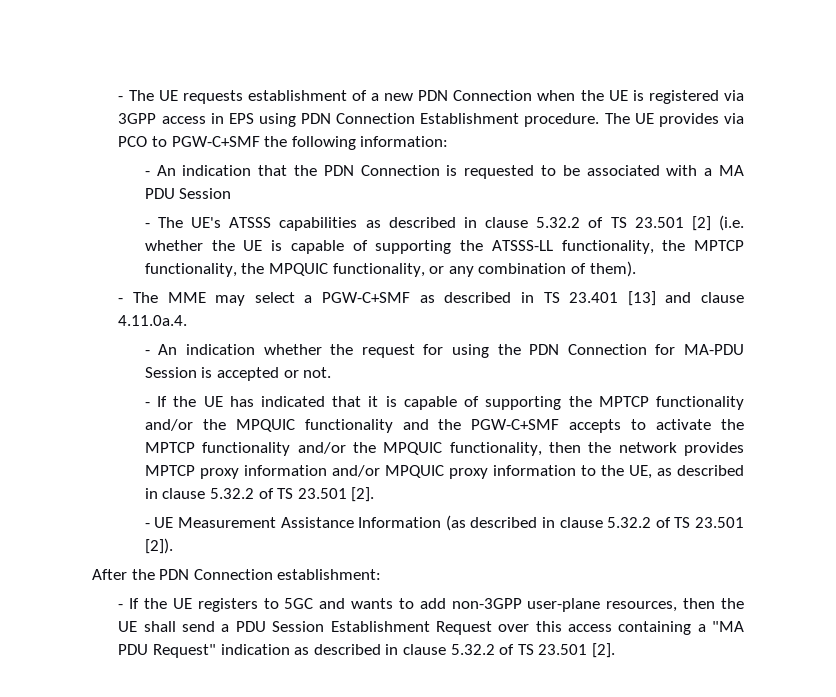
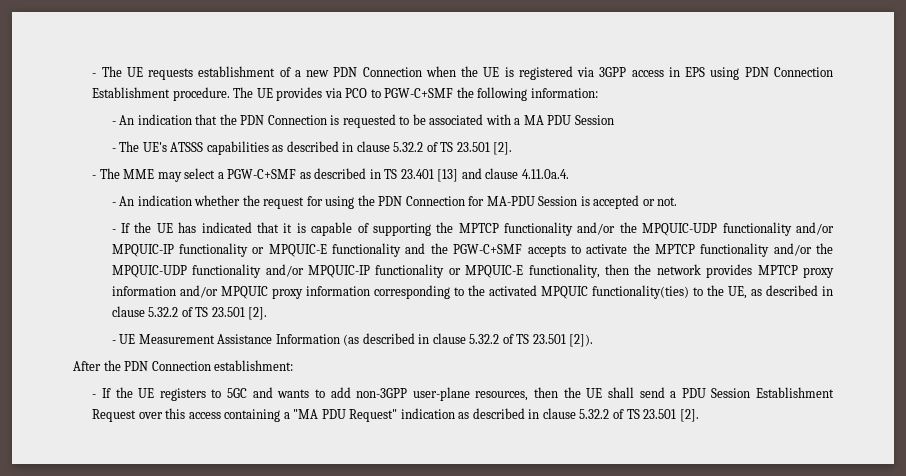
- - The UE's ATSSS capabilities as described in clause 5.32.2 of TS 23.501 [2] (i.e. whether the UE is capable of supporting the ATSSS-LL functionality, the MPTCP functionality, the MPQUIC functionality, or any combination of them).
+ - The UE's ATSSS capabilities as described in clause 5.32.2 of TS 23.501 [2].
- - If the UE has indicated that it is capable of supporting the MPTCP functionality and/or the MPQUIC functionality and the PGW-C+SMF accepts to activate the MPTCP functionality and/or the MPQUIC functionality, then the network provides MPTCP proxy information and/or MPQUIC proxy information to the UE, as described in clause 5.32.2 of TS 23.501 [2].
+ - If the UE has indicated that it is capable of supporting the MPTCP functionality and/or the MPQUIC-UDP functionality and/or MPQUIC-IP functionality or MPQUIC-E functionality and the PGW-C+SMF accepts to activate the MPTCP functionality and/or the MPQUIC-UDP functionality and/or MPQUIC-IP functionality or MPQUIC-E functionality, then the network provides MPTCP proxy information and/or MPQUIC proxy information corresponding to the activated MPQUIC functionality(ties) to the UE, as described in clause 5.32.2 of TS 23.501 [2].

